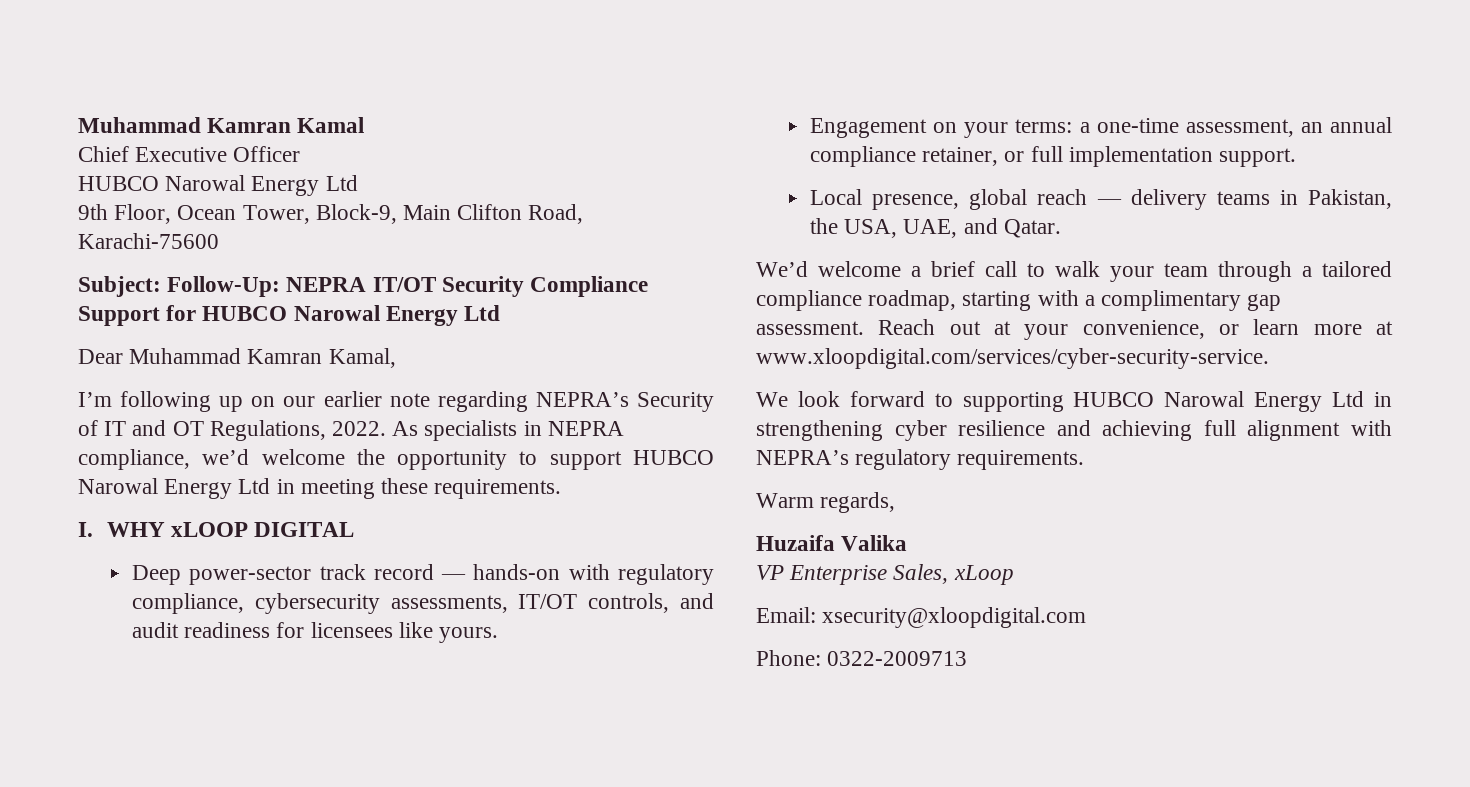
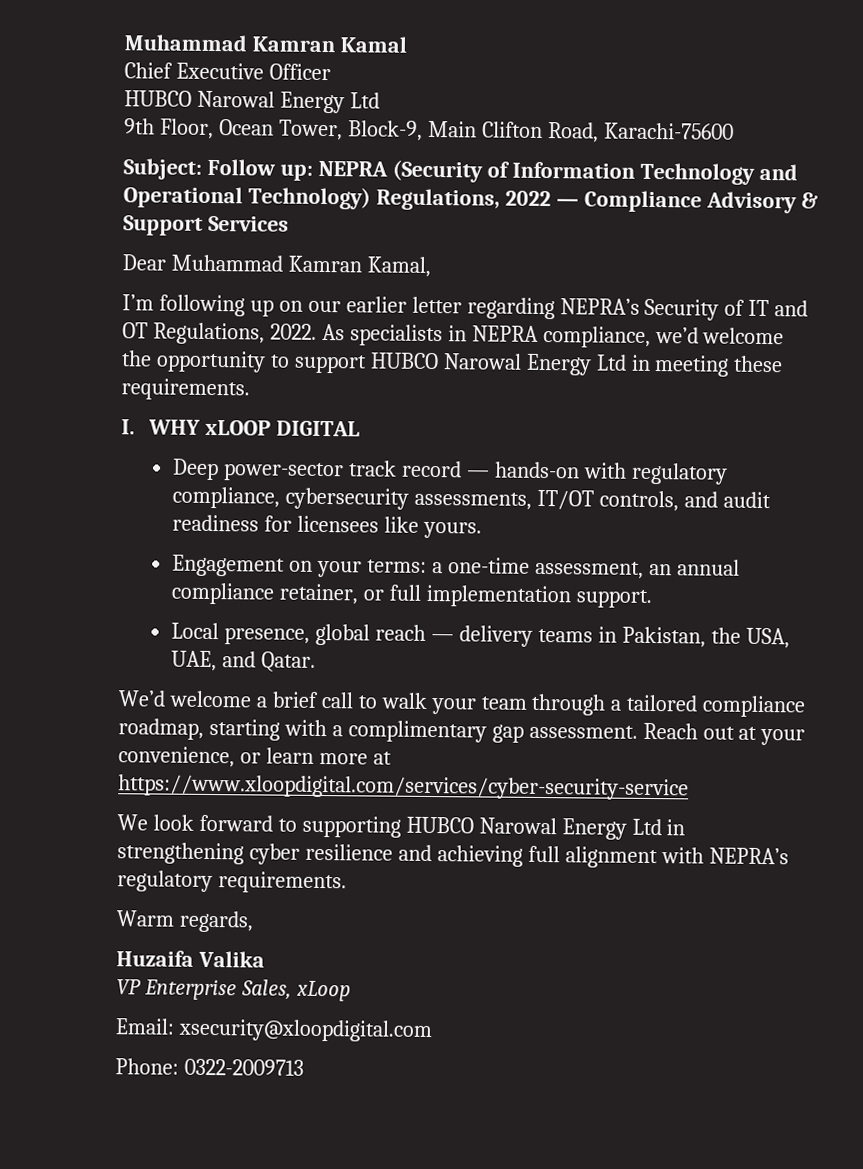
- Subject: Follow-Up: NEPRA IT/OT Security Compliance Support for HUBCO Narowal Energy Ltd
+ Subject: Follow up: NEPRA (Security of Information Technology and Operational Technology) Regulations, 2022 — Compliance Advisory & Support Services
- I’m following up on our earlier note regarding NEPRA’s Security of IT and OT Regulations, 2022.
+ I’m following up on our earlier letter regarding NEPRA’s Security of IT and OT Regulations, 2022.
- Reach out at your convenience, or learn more at www.xloopdigital.com/services/cyber-security-service.
+ Reach out at your convenience, or learn more at https://www.xloopdigital.com/services/cyber-security-service

